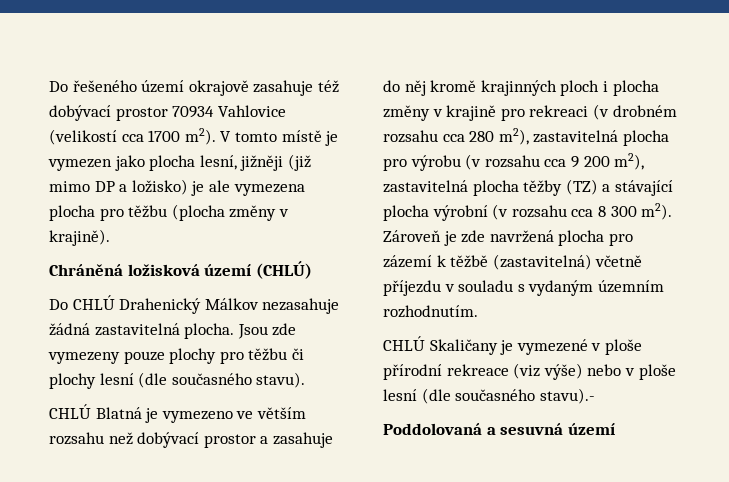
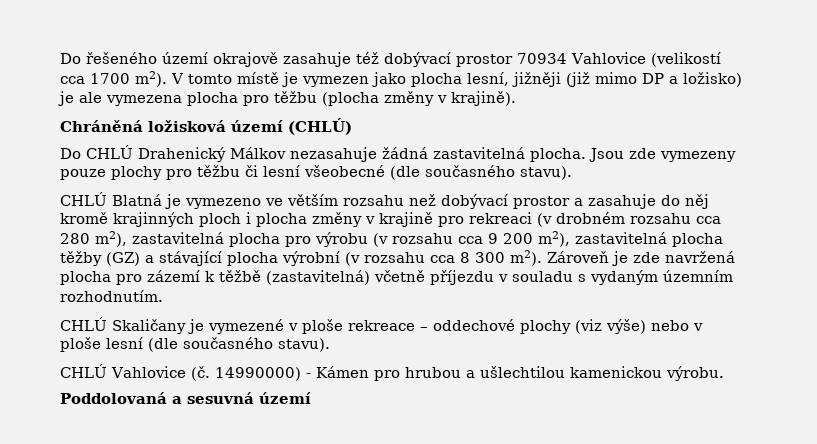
- Jsou zde vymezeny pouze plochy pro těžbu či plochy lesní (dle současného stavu).
+ Jsou zde vymezeny pouze plochy pro těžbu či lesní všeobecné (dle současného stavu).
- CHLÚ Blatná je vymezeno ve větším rozsahu než dobývací prostor a zasahuje do něj kromě krajinných ploch i plocha změny v krajině pro rekreaci (v drobném rozsahu cca 280 m2), zastavitelná plocha pro výrobu (v rozsahu cca 9 200 m2), zastavitelná plocha těžby (TZ) a stávající plocha výrobní (v rozsahu cca 8 300 m2).
+ CHLÚ Blatná je vymezeno ve větším rozsahu než dobývací prostor a zasahuje do něj kromě krajinných ploch i plocha změny v krajině pro rekreaci (v drobném rozsahu cca 280 m2), zastavitelná plocha pro výrobu (v rozsahu cca 9 200 m2), zastavitelná plocha těžby (GZ) a stávající plocha výrobní (v rozsahu cca 8 300 m2).
- CHLÚ Skaličany je vymezené v ploše přírodní rekreace (viz výše) nebo v ploše lesní (dle současného stavu).-
+ CHLÚ Skaličany je vymezené v ploše rekreace – oddechové plochy (viz výše) nebo v ploše lesní (dle současného stavu).
+ CHLÚ Vahlovice (č. 14990000) - Kámen pro hrubou a ušlechtilou kamenickou výrobu.

